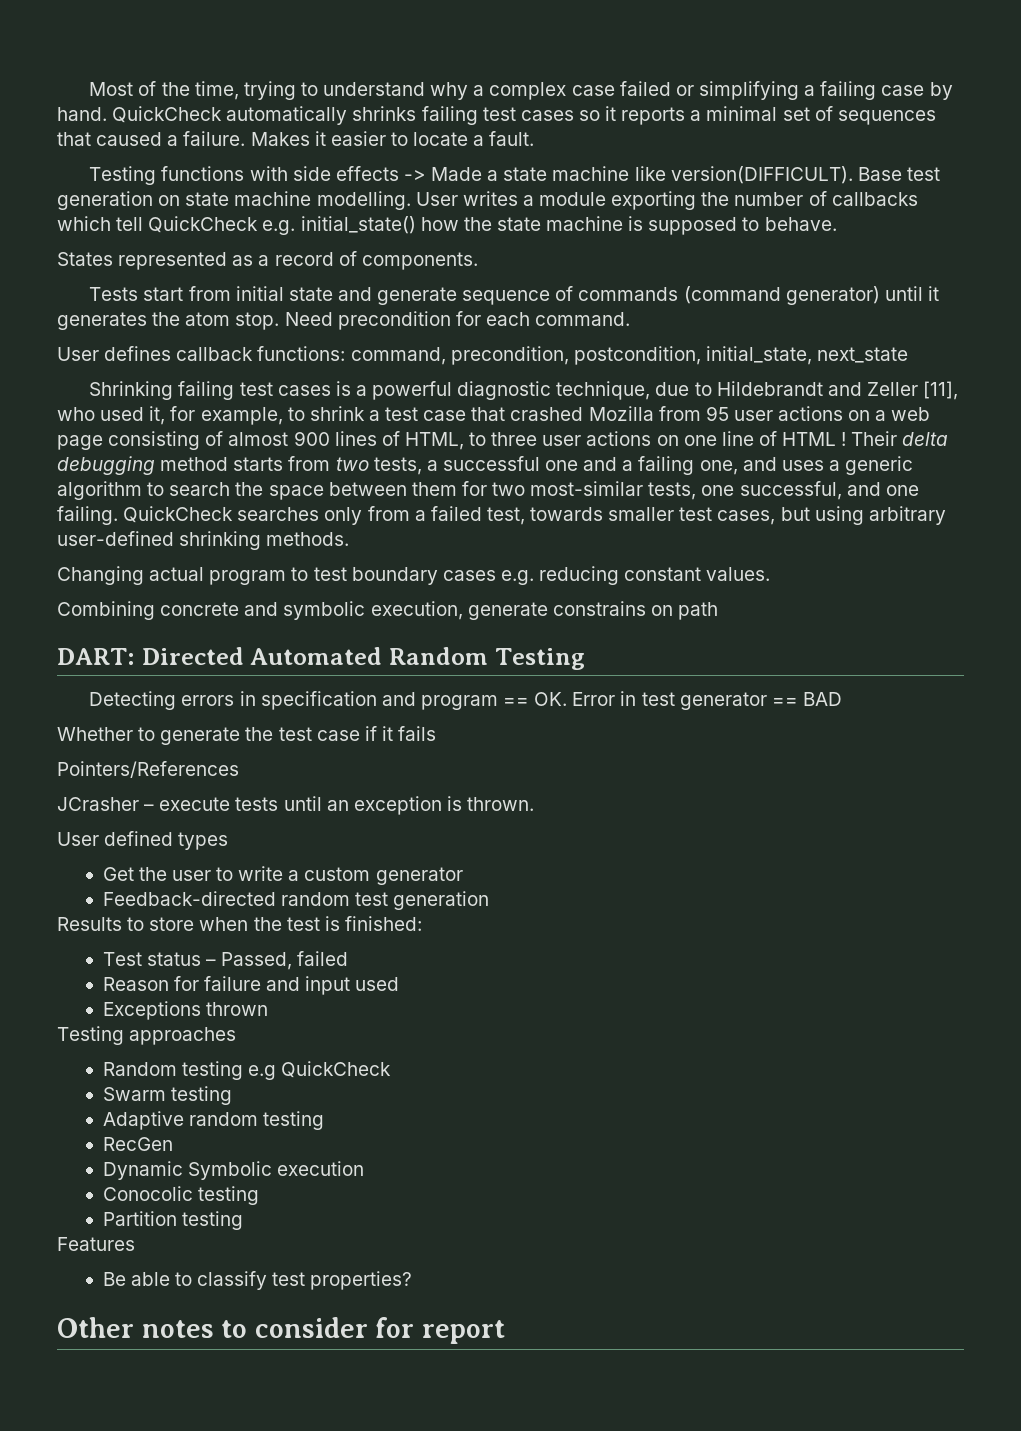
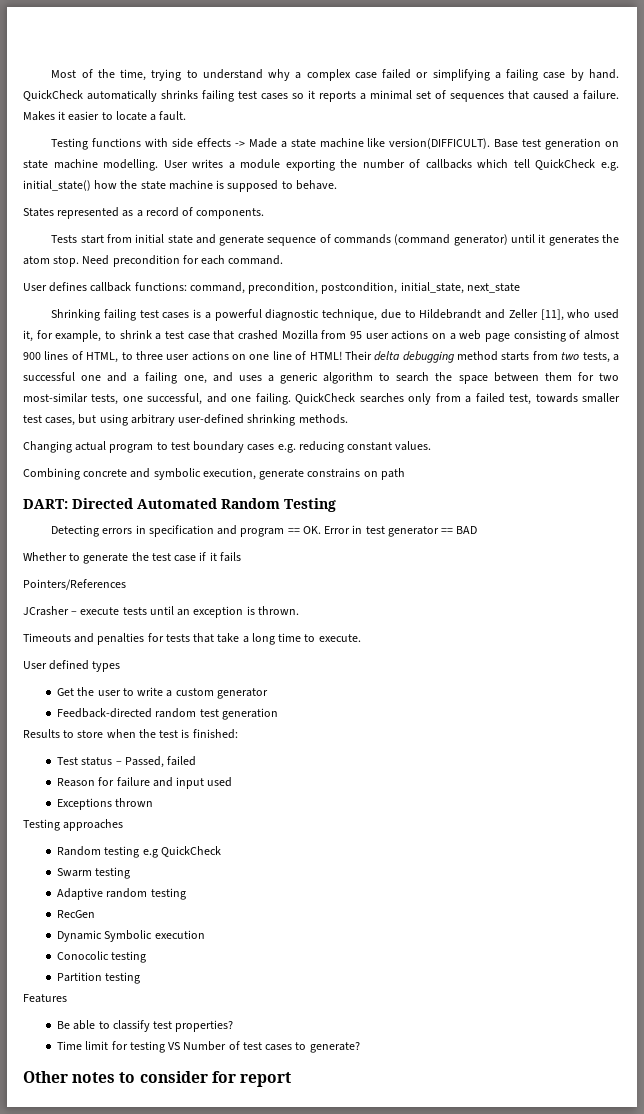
- Shrinking failing test cases is a powerful diagnostic technique, due to Hildebrandt and Zeller [11], who used it, for example, to shrink a test case that crashed Mozilla from 95 user actions on a web page consisting of almost 900 lines of HTML, to three user actions on one line of HTML !
+ Shrinking failing test cases is a powerful diagnostic technique, due to Hildebrandt and Zeller [11], who used it, for example, to shrink a test case that crashed Mozilla from 95 user actions on a web page consisting of almost 900 lines of HTML, to three user actions on one line of HTML!
+ Timeouts and penalties for tests that take a long time to execute.
+ Time limit for testing VS Number of test cases to generate?

